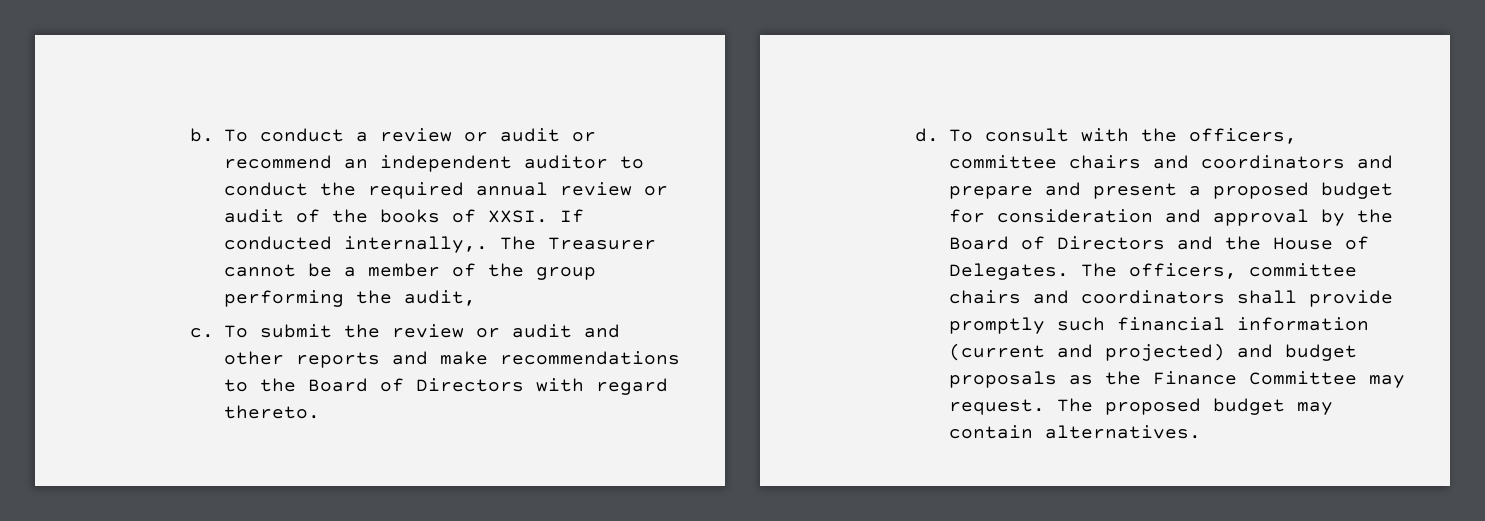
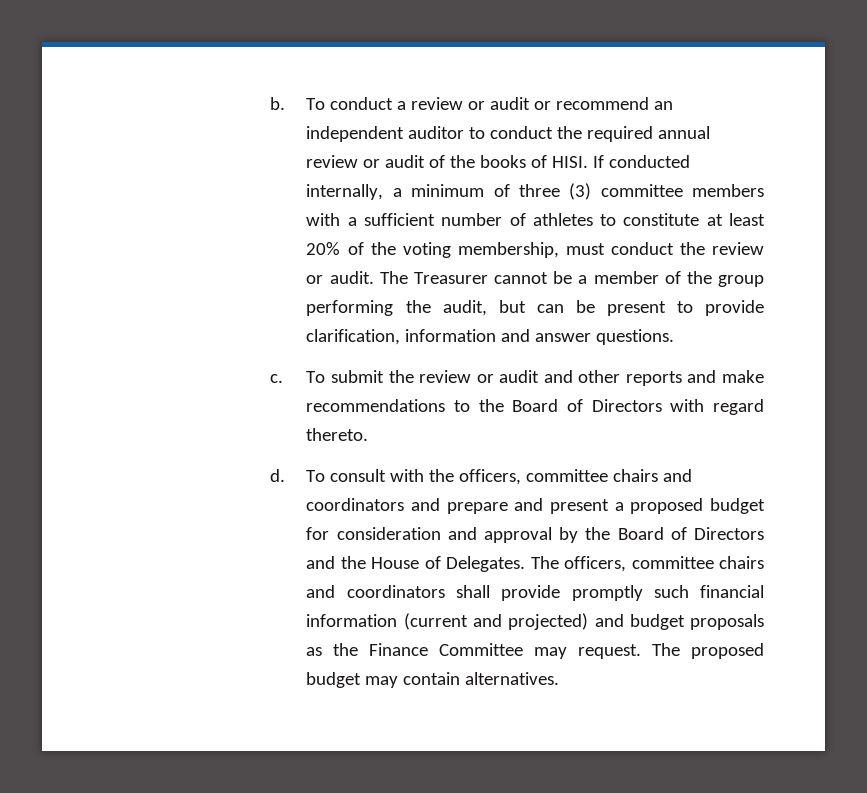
- To conduct a review or audit or recommend an independent auditor to conduct the required annual review or audit of the books of XXSI.
+ To conduct a review or audit or recommend an independent auditor to conduct the required annual review or audit of the books of HISI.
- If conducted internally,.
+ If conducted internally, a minimum of three (3) committee members with a sufficient number of athletes to constitute at least 20% of the voting membership, must conduct the review or audit.
- The Treasurer cannot be a member of the group performing the audit,
+ The Treasurer cannot be a member of the group performing the audit, but can be present to provide clarification, information and answer questions.

